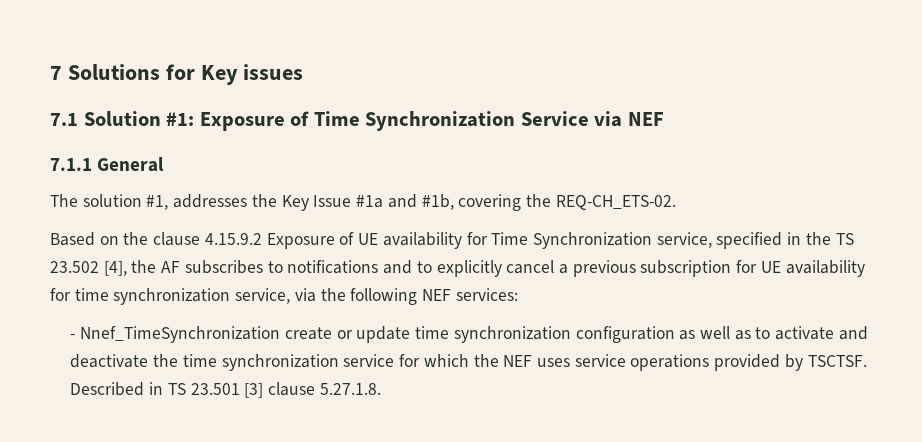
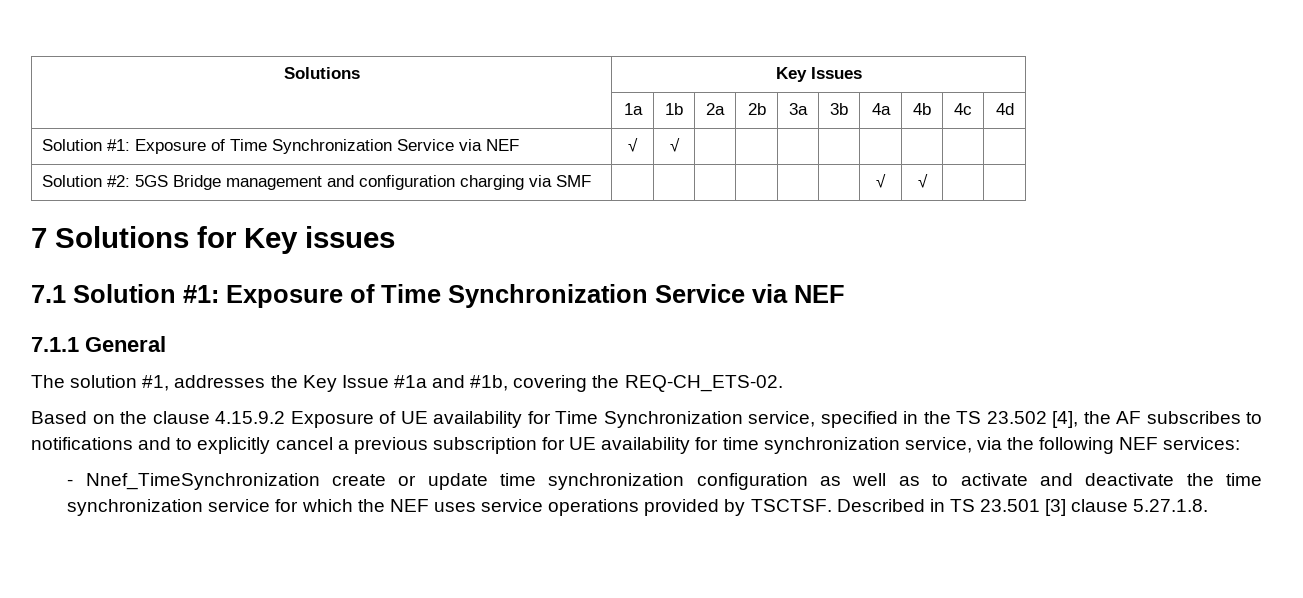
+ Solutions | Key Issues
+ | 1a | 1b | 2a | 2b | 3a | 3b | 4a | 4b | 4c | 4d
+ Solution #1: Exposure of Time Synchronization Service via NEF | √ | √ | | | | | | | |
+ Solution #2: 5GS Bridge management and configuration charging via SMF | | | | | | | √ | √ | |

